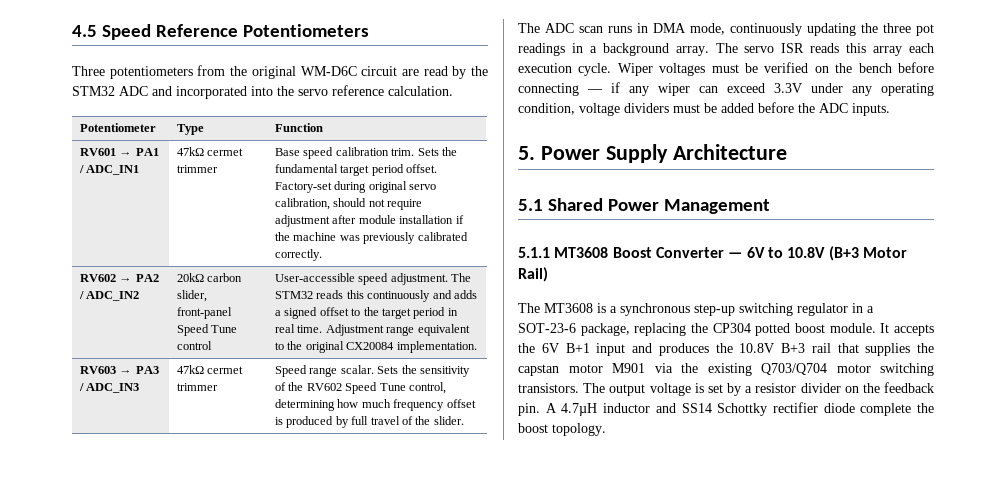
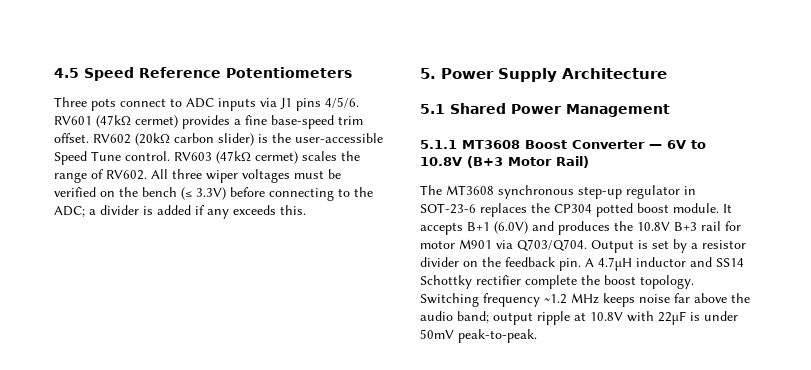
- Three potentiometers from the original WM-D6C circuit are read by the STM32 ADC and incorporated into the servo reference calculation.
- Potentiometer | Type | Function
- RV601 → PA1 / ADC_IN1 | 47kΩ cermet trimmer | Base speed calibration trim. Sets the fundamental target period offset. Factory-set during original servo calibration, should not require adjustment after module installation if the machine was previously calibrated correctly.
- RV602 → PA2 / ADC_IN2 | 20kΩ carbon slider, front-panel Speed Tune control | User-accessible speed adjustment. The STM32 reads this continuously and adds a signed offset to the target period in real time. Adjustment range equivalent to the original CX20084 implementation.
- RV603 → PA3 / ADC_IN3 | 47kΩ cermet trimmer | Speed range scalar. Sets the sensitivity of the RV602 Speed Tune control, determining how much frequency offset is produced by full travel of the slider.
- The ADC scan runs in DMA mode, continuously updating the three pot readings in a background array. The servo ISR reads this array each execution cycle. Wiper voltages must be verified on the bench before connecting — if any wiper can exceed 3.3V under any operating condition, voltage dividers must be added before the ADC inputs.
+ Three pots connect to ADC inputs via J1 pins 4/5/6. RV601 (47kΩ cermet) provides a fine base-speed trim offset. RV602 (20kΩ carbon slider) is the user-accessible Speed Tune control. RV603 (47kΩ cermet) scales the range of RV602. All three wiper voltages must be verified on the bench (≤ 3.3V) before connecting to the ADC; a divider is added if any exceeds this.
- The MT3608 is a synchronous step-up switching regulator in a SOT-23-6 package, replacing the CP304 potted boost module.
+ The MT3608 synchronous step-up regulator in SOT-23-6 replaces the CP304 potted boost module.
- It accepts the 6V B+1 input and produces the 10.8V B+3 rail that supplies the capstan motor M901 via the existing Q703/Q704 motor switching transistors. The output voltage is set by a resistor divider on the feedback pin.
+ It accepts B+1 (6.0V) and produces the 10.8V B+3 rail for motor M901 via Q703/Q704. Output is set by a resistor divider on the feedback pin.
- A 4.7µH inductor and SS14 Schottky rectifier diode complete the boost topology.
+ A 4.7µH inductor and SS14 Schottky rectifier complete the boost topology.
+ Switching frequency ~1.2 MHz keeps noise far above the audio band; output ripple at 10.8V with 22µF is under 50mV peak-to-peak.

